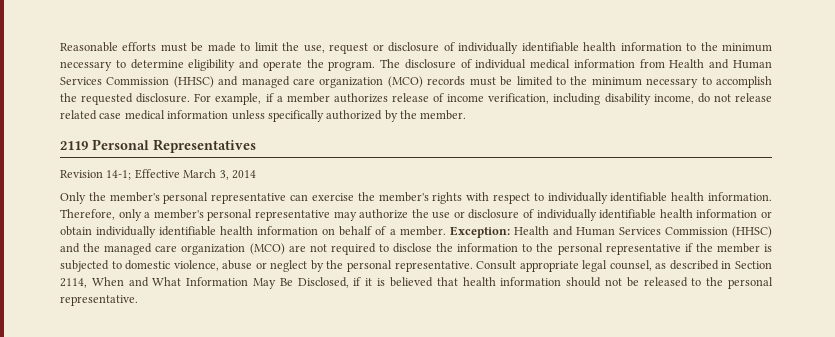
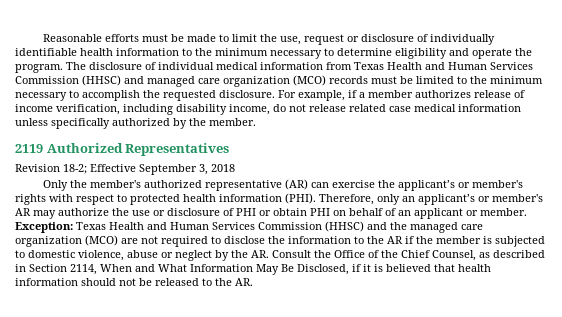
- The disclosure of individual medical information from Health and Human Services Commission (HHSC) and managed care organization (MCO) records must be limited to the minimum necessary to accomplish the requested disclosure.
+ The disclosure of individual medical information from Texas Health and Human Services Commission (HHSC) and managed care organization (MCO) records must be limited to the minimum necessary to accomplish the requested disclosure.
- 2119 Personal Representatives
+ 2119 Authorized Representatives
- Revision 14-1; Effective March 3, 2014
+ Revision 18-2; Effective September 3, 2018
- Only the member's personal representative can exercise the member's rights with respect to individually identifiable health information. Therefore, only a member's personal representative may authorize the use or disclosure of individually identifiable health information or obtain individually identifiable health information on behalf of a member.
+ Only the member's authorized representative (AR) can exercise the applicant’s or member's rights with respect to protected health information (PHI). Therefore, only an applicant’s or member's AR may authorize the use or disclosure of PHI or obtain PHI on behalf of an applicant or member.
- Exception: Health and Human Services Commission (HHSC) and the managed care organization (MCO) are not required to disclose the information to the personal representative if the member is subjected to domestic violence, abuse or neglect by the personal representative. Consult appropriate legal counsel, as described in Section 2114, When and What Information May Be Disclosed, if it is believed that health information should not be released to the personal representative.
+ Exception: Texas Health and Human Services Commission (HHSC) and the managed care organization (MCO) are not required to disclose the information to the AR if the member is subjected to domestic violence, abuse or neglect by the AR. Consult the Office of the Chief Counsel, as described in Section 2114, When and What Information May Be Disclosed, if it is believed that health information should not be released to the AR.

